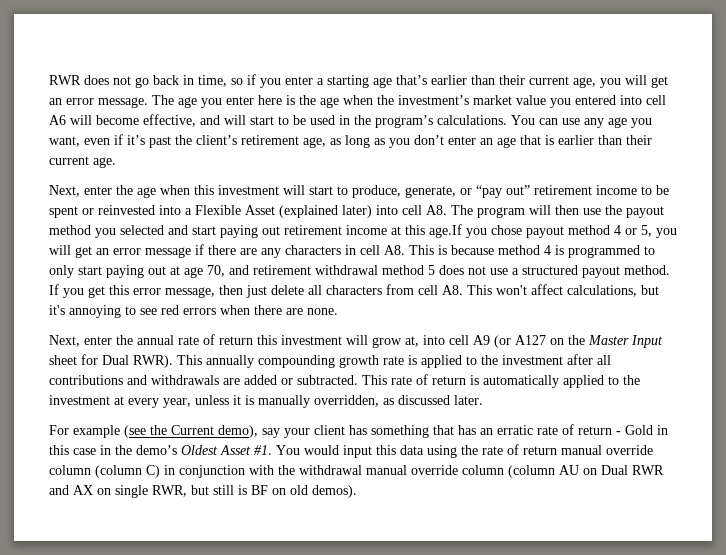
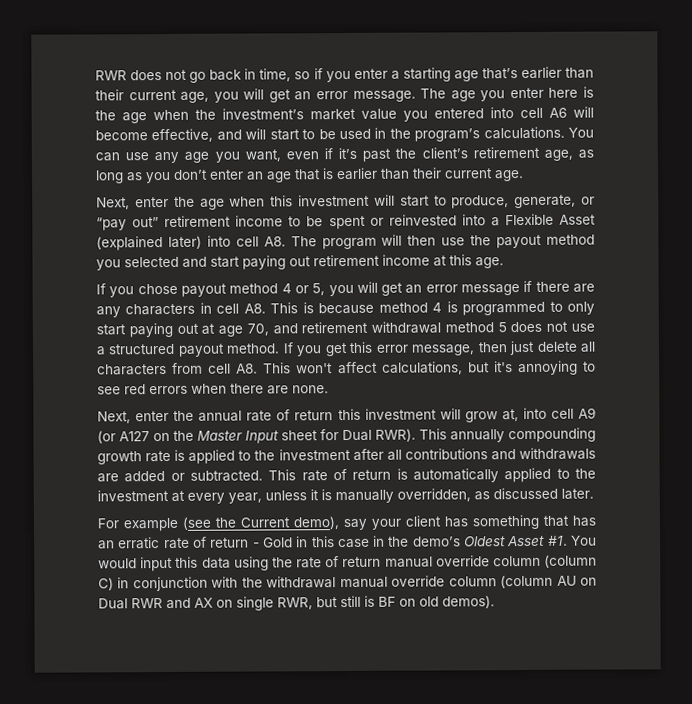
- Next, enter the age when this investment will start to produce, generate, or “pay out” retirement income to be spent or reinvested into a Flexible Asset (explained later) into cell A8. The program will then use the payout method you selected and start paying out retirement income at this age.If you chose payout method 4 or 5, you will get an error message if there are any characters in cell A8. This is because method 4 is programmed to only start paying out at age 70, and retirement withdrawal method 5 does not use a structured payout method.
+ Next, enter the age when this investment will start to produce, generate, or “pay out” retirement income to be spent or reinvested into a Flexible Asset (explained later) into cell A8. The program will then use the payout method you selected and start paying out retirement income at this age.
+ If you chose payout method 4 or 5, you will get an error message if there are any characters in cell A8. This is because method 4 is programmed to only start paying out at age 70, and retirement withdrawal method 5 does not use a structured payout method.

